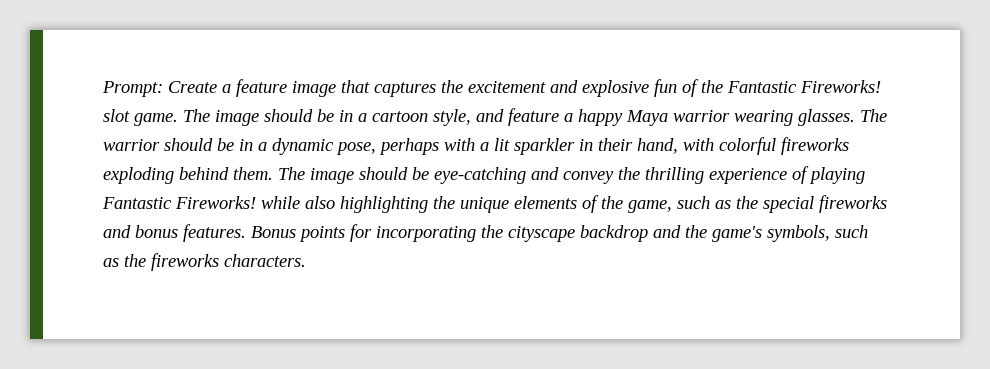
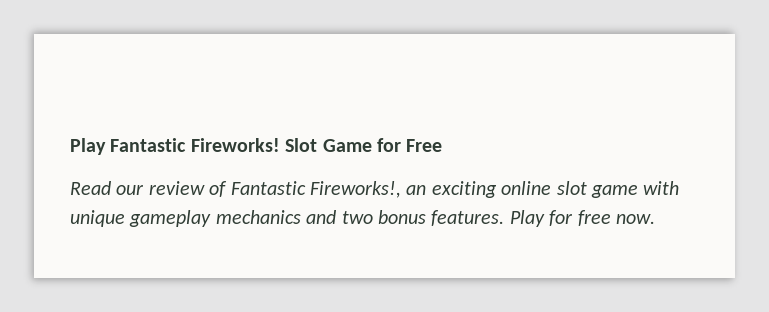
- Prompt: Create a feature image that captures the excitement and explosive fun of the Fantastic Fireworks! slot game. The image should be in a cartoon style, and feature a happy Maya warrior wearing glasses. The warrior should be in a dynamic pose, perhaps with a lit sparkler in their hand, with colorful fireworks exploding behind them. The image should be eye-catching and convey the thrilling experience of playing Fantastic Fireworks! while also highlighting the unique elements of the game, such as the special fireworks and bonus features. Bonus points for incorporating the cityscape backdrop and the game's symbols, such as the fireworks characters.
+ Play Fantastic Fireworks! Slot Game for Free
+ Read our review of Fantastic Fireworks!, an exciting online slot game with unique gameplay mechanics and two bonus features. Play for free now.

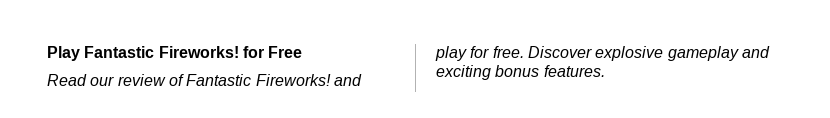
- Play Fantastic Fireworks! Slot Game for Free
+ Play Fantastic Fireworks! for Free
- Read our review of Fantastic Fireworks!, an exciting online slot game with unique gameplay mechanics and two bonus features. Play for free now.
+ Read our review of Fantastic Fireworks! and play for free. Discover explosive gameplay and exciting bonus features.

